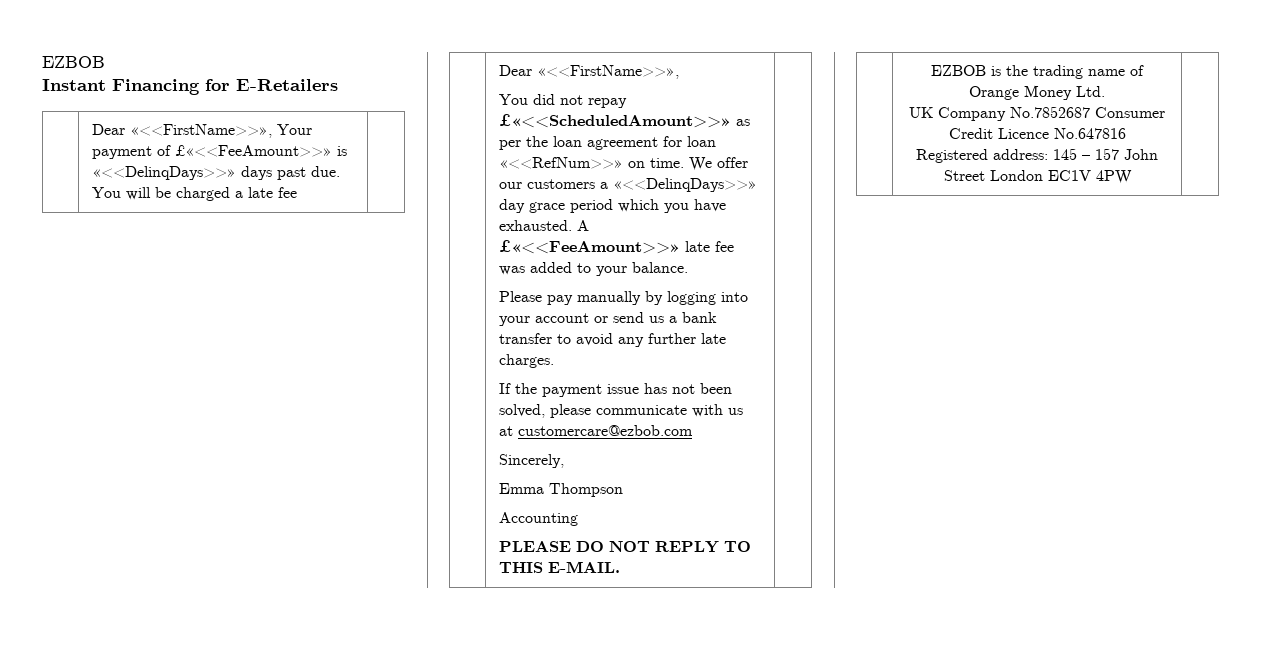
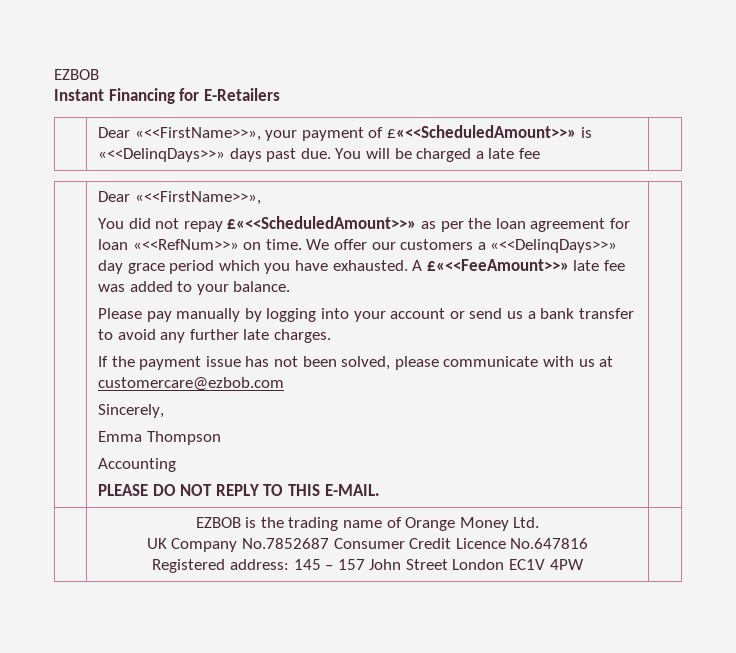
- | Dear «<<FirstName>>», Your payment of £«<<FeeAmount>>» is «<<DelinqDays>>» days past due. You will be charged a late fee |
+ | Dear «<<FirstName>>», your payment of £«<<ScheduledAmount>>» is «<<DelinqDays>>» days past due. You will be charged a late fee |

